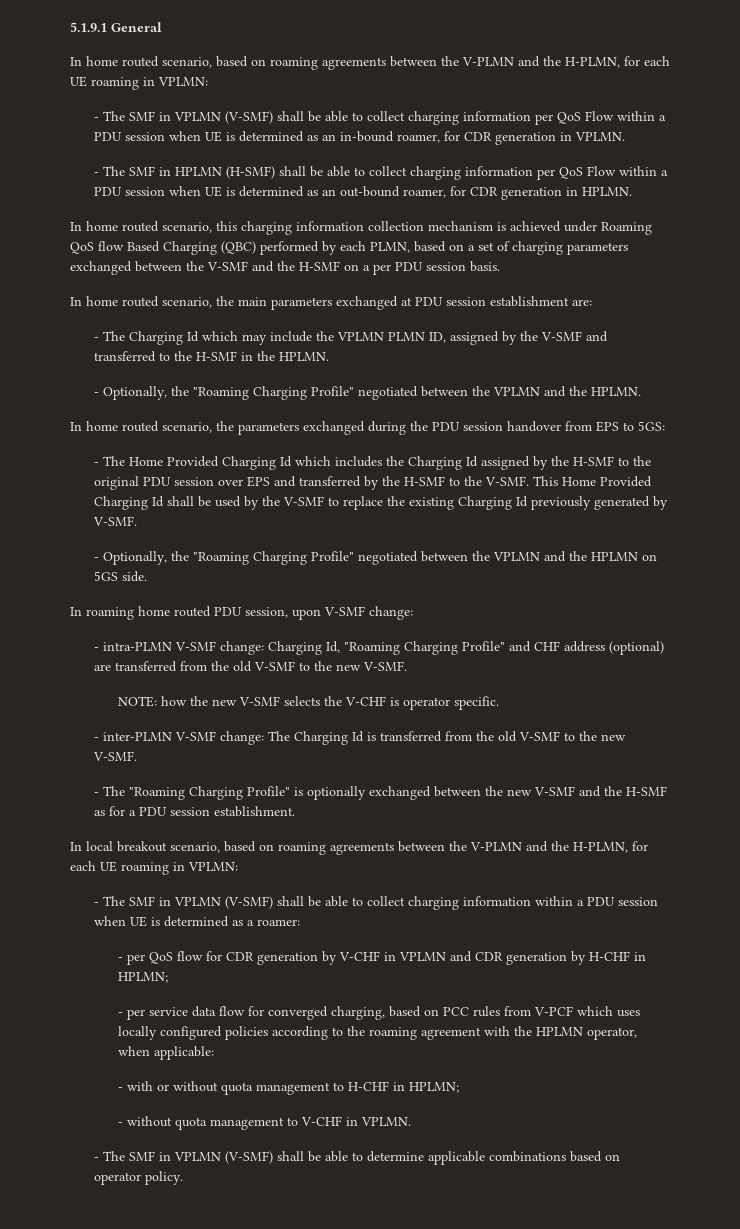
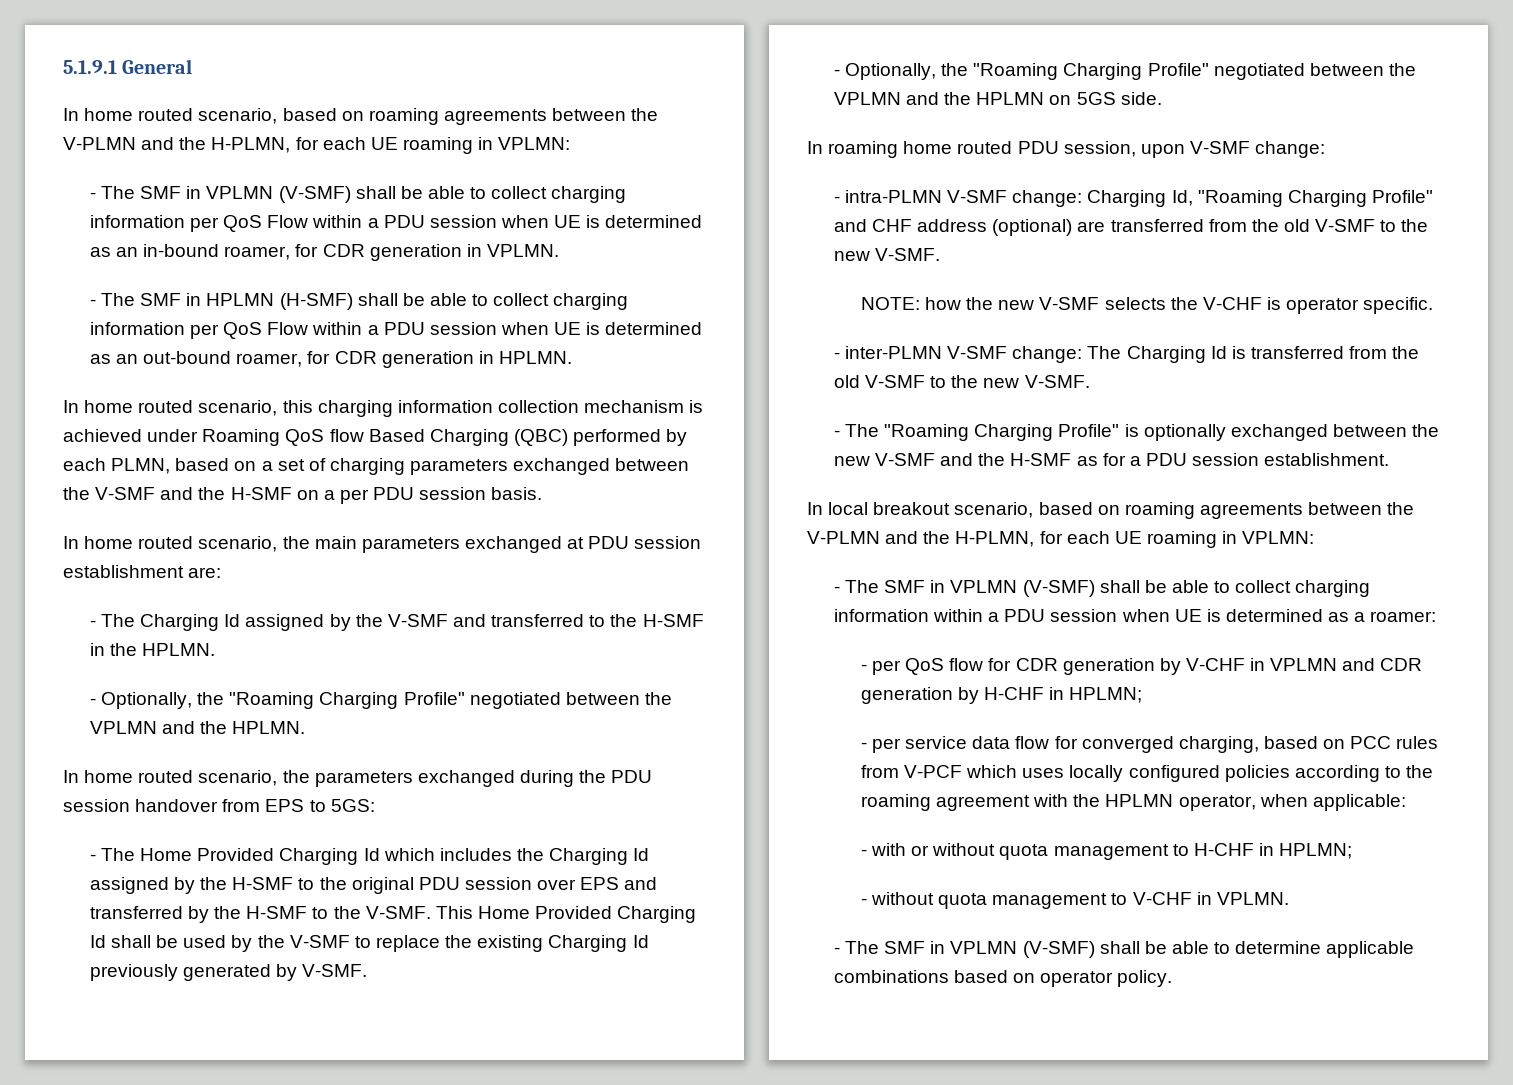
- - The Charging Id which may include the VPLMN PLMN ID, assigned by the V-SMF and transferred to the H-SMF in the HPLMN.
+ - The Charging Id assigned by the V-SMF and transferred to the H-SMF in the HPLMN.

